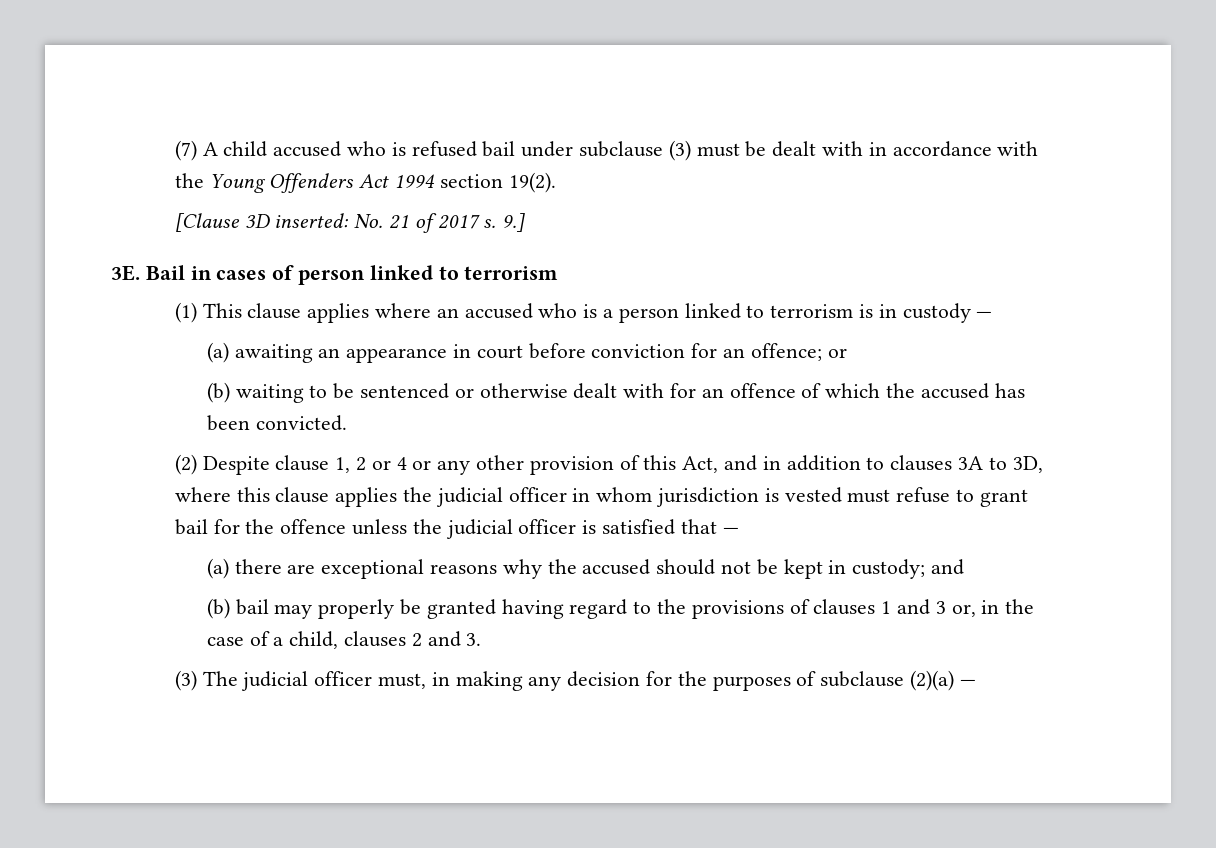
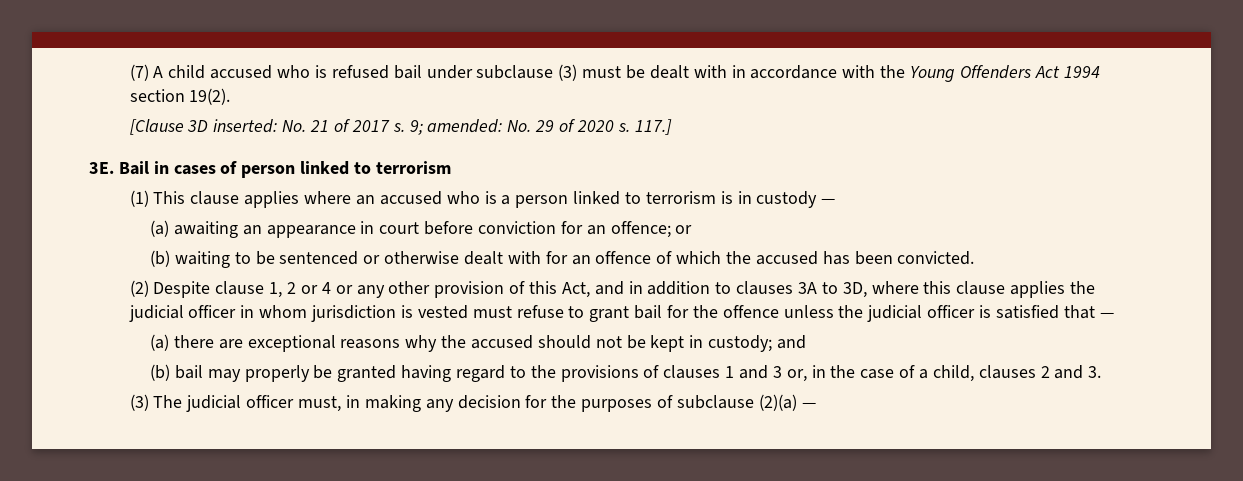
- 9.]
+ 9; amended: No. 29 of 2020 s. 117.]

